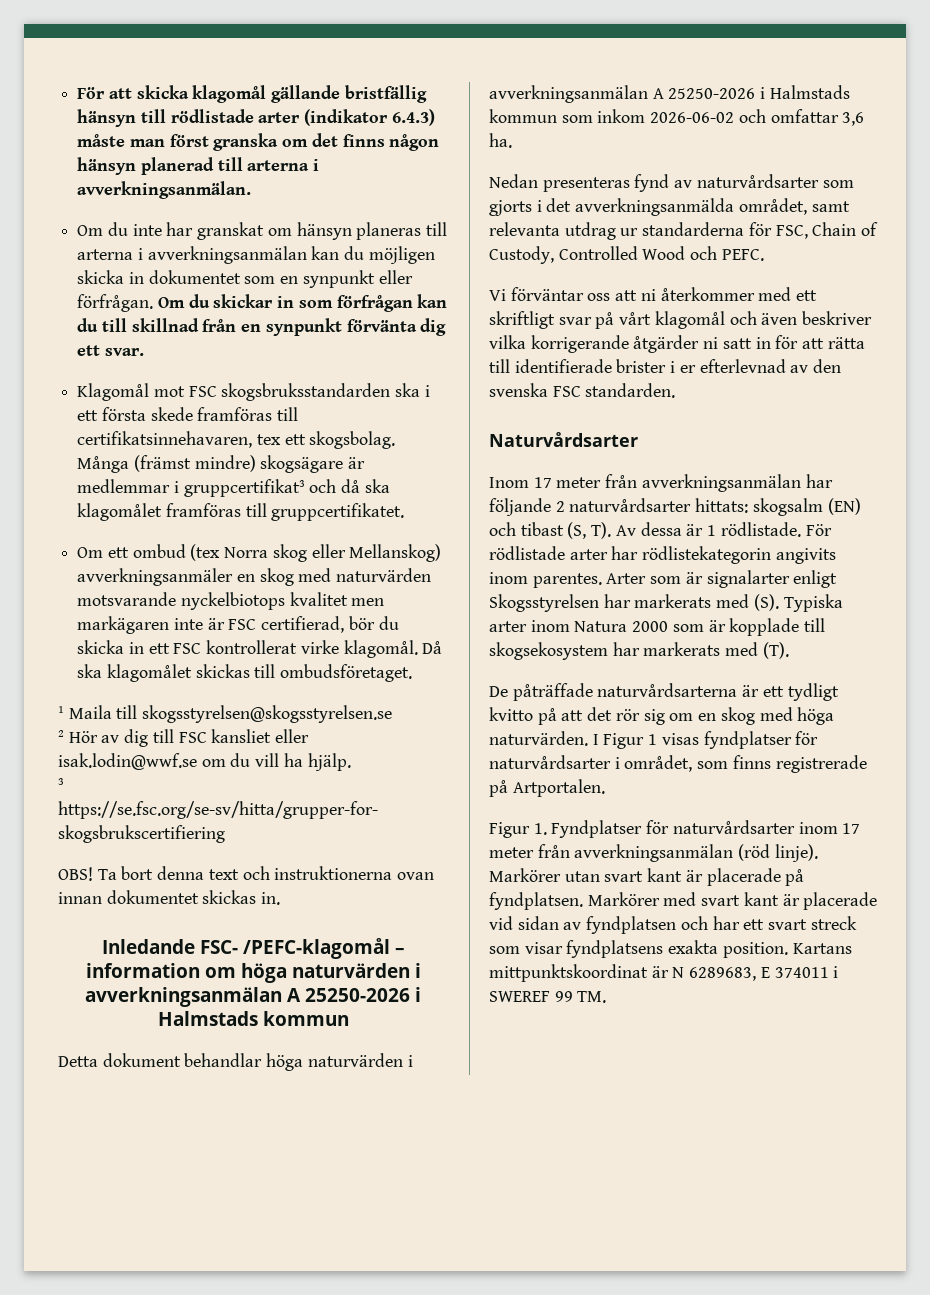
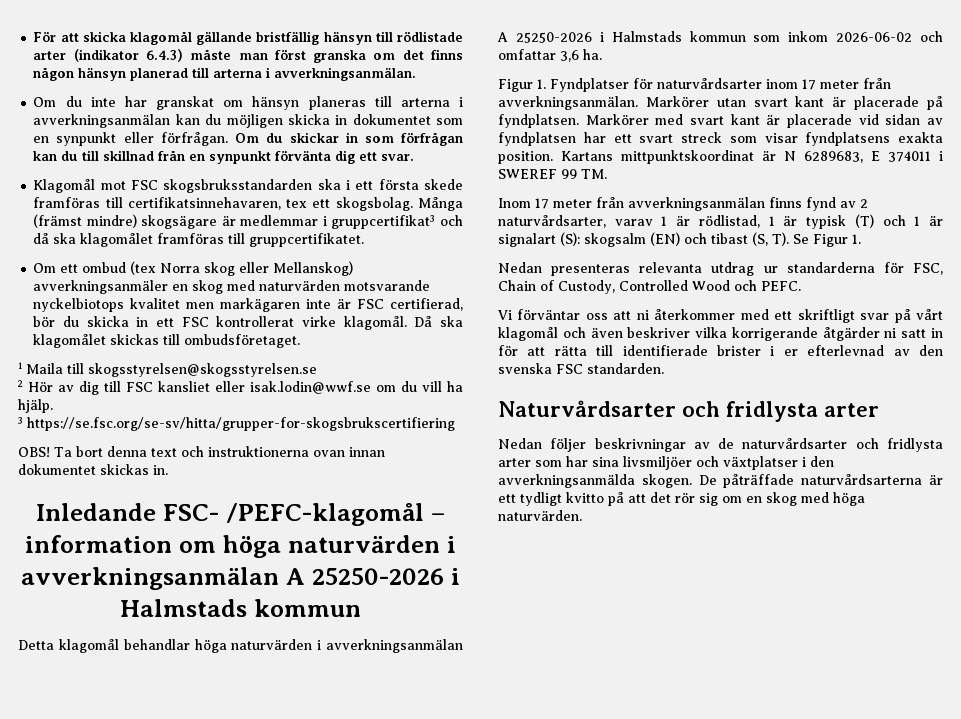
- Detta dokument behandlar höga naturvärden i avverkningsanmälan A 25250-2026 i Halmstads kommun som inkom 2026-06-02 och omfattar 3,6 ha.
+ Detta klagomål behandlar höga naturvärden i avverkningsanmälan A 25250-2026 i Halmstads kommun som inkom 2026-06-02 och omfattar 3,6 ha.
- Nedan presenteras fynd av naturvårdsarter som gjorts i det avverkningsanmälda området, samt relevanta utdrag ur standarderna för FSC, Chain of Custody, Controlled Wood och PEFC.
+ Figur 1. Fyndplatser för naturvårdsarter inom 17 meter från avverkningsanmälan. Markörer utan svart kant är placerade på fyndplatsen. Markörer med svart kant är placerade vid sidan av fyndplatsen har ett svart streck som visar fyndplatsens exakta position. Kartans mittpunktskoordinat är N 6289683, E 374011 i SWEREF 99 TM.
+ Inom 17 meter från avverkningsanmälan finns fynd av 2 naturvårdsarter, varav 1 är rödlistad, 1 är typisk (T) och 1 är signalart (S): skogsalm (EN) och tibast (S, T). Se Figur 1.
+ Nedan presenteras relevanta utdrag ur standarderna för FSC, Chain of Custody, Controlled Wood och PEFC.
- Naturvårdsarter
- Inom 17 meter från avverkningsanmälan har följande 2 naturvårdsarter hittats: skogsalm (EN) och tibast (S, T). Av dessa är 1 rödlistade. För rödlistade arter har rödlistekategorin angivits inom parentes. Arter som är signalarter enligt Skogsstyrelsen har markerats med (S). Typiska arter inom Natura 2000 som är kopplade till skogsekosystem har markerats med (T).
- De påträffade naturvårdsarterna är ett tydligt kvitto på att det rör sig om en skog med höga naturvärden. I Figur 1 visas fyndplatser för naturvårdsarter i området, som finns registrerade på Artportalen.
- Figur 1. Fyndplatser för naturvårdsarter inom 17 meter från avverkningsanmälan (röd linje). Markörer utan svart kant är placerade på fyndplatsen. Markörer med svart kant är placerade vid sidan av fyndplatsen och har ett svart streck som visar fyndplatsens exakta position. Kartans mittpunktskoordinat är N 6289683, E 374011 i SWEREF 99 TM.
+ Naturvårdsarter och fridlysta arter
+ Nedan följer beskrivningar av de naturvårdsarter och fridlysta arter som har sina livsmiljöer och växtplatser i den avverkningsanmälda skogen. De påträffade naturvårdsarterna är ett tydligt kvitto på att det rör sig om en skog med höga naturvärden.

